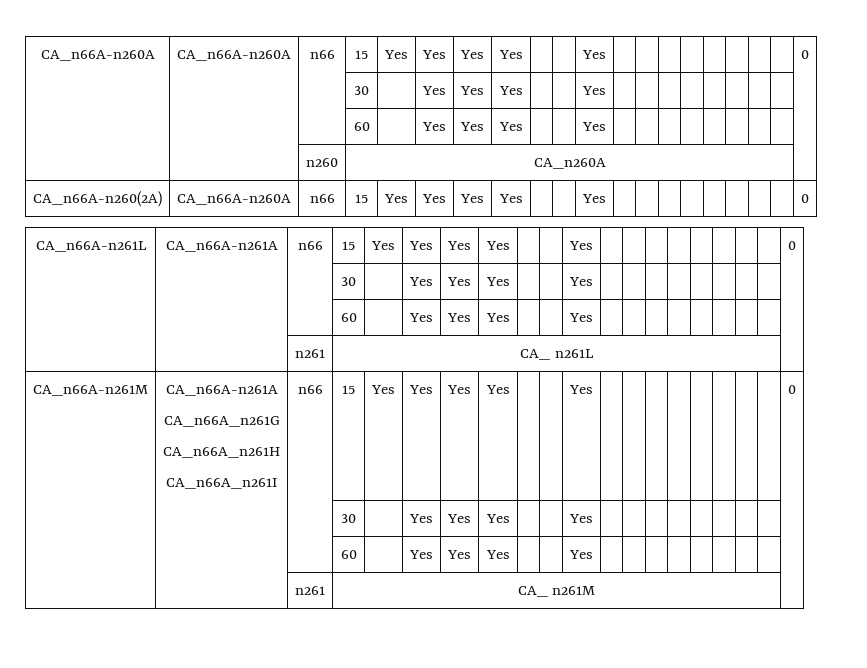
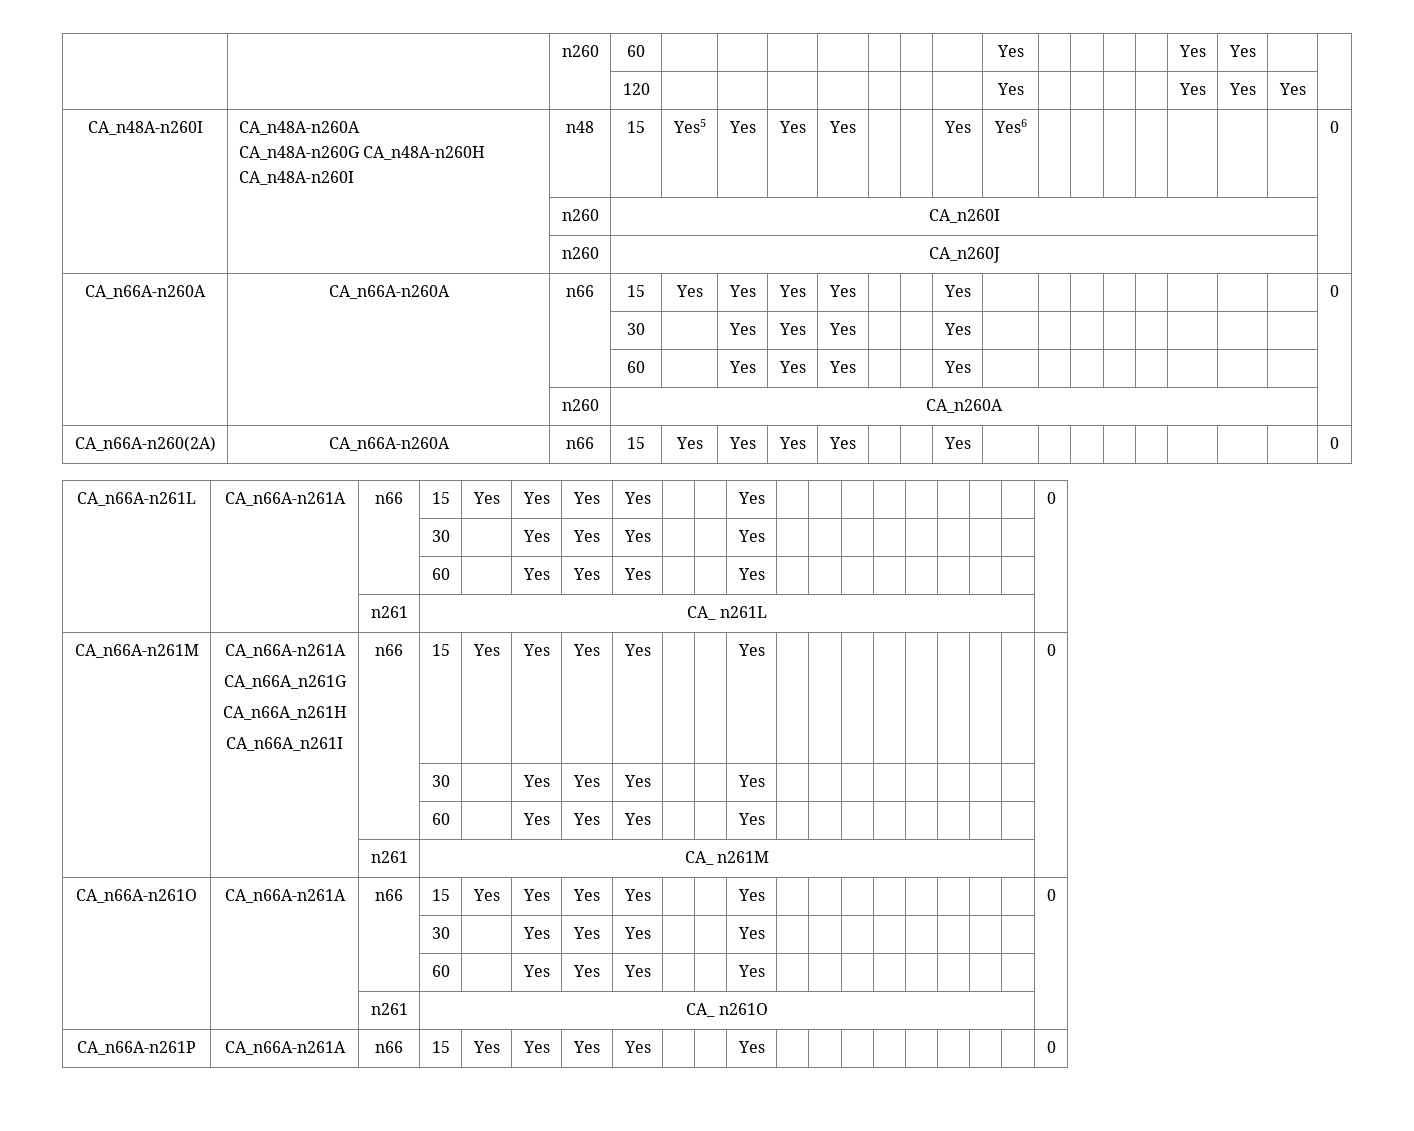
+ | | n260 | 60 | | | | | | | | Yes | | | | | Yes | Yes | |
+ | | | 120 | | | | | | | | Yes | | | | | Yes | Yes | Yes |
+ CA_n48A-n260I | CA_n48A-n260A
+ CA_n48A-n260G CA_n48A-n260H CA_n48A-n260I | n48 | 15 | Yes5 | Yes | Yes | Yes | | | Yes | Yes6 | | | | | | | | 0
+ | | n260 | CA_n260I |
+ | | n260 | CA_n260J |
+ CA_n66A-n261O | CA_n66A-n261A | n66 | 15 | Yes | Yes | Yes | Yes | | | Yes | | | | | | | | | 0
+ | | | 30 | | Yes | Yes | Yes | | | Yes | | | | | | | | |
+ | | | 60 | | Yes | Yes | Yes | | | Yes | | | | | | | | |
+ | | n261 | CA_ n261O |
+ CA_n66A-n261P | CA_n66A-n261A | n66 | 15 | Yes | Yes | Yes | Yes | | | Yes | | | | | | | | | 0

